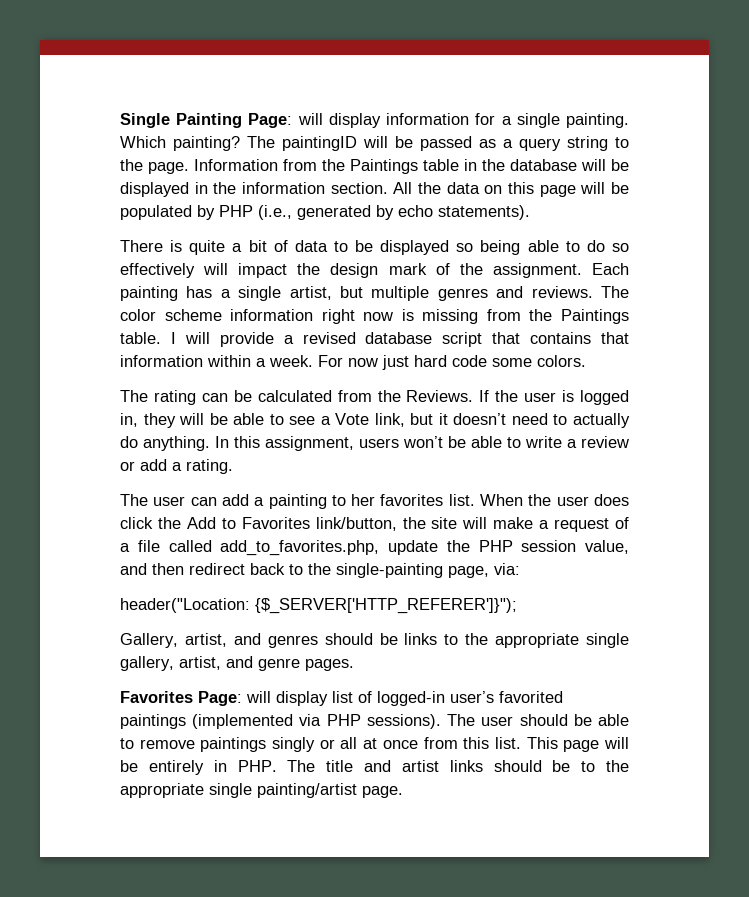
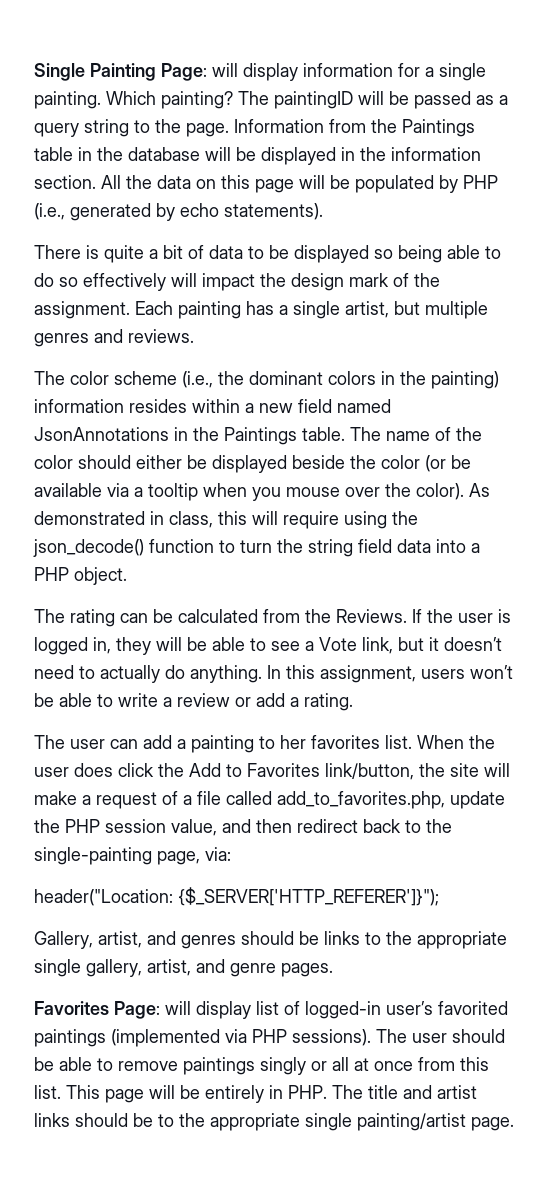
- Each painting has a single artist, but multiple genres and reviews. The color scheme information right now is missing from the Paintings table. I will provide a revised database script that contains that information within a week. For now just hard code some colors.
+ Each painting has a single artist, but multiple genres and reviews.
+ The color scheme (i.e., the dominant colors in the painting) information resides within a new field named JsonAnnotations in the Paintings table. The name of the color should either be displayed beside the color (or be available via a tooltip when you mouse over the color). As demonstrated in class, this will require using the json_decode() function to turn the string field data into a PHP object.

